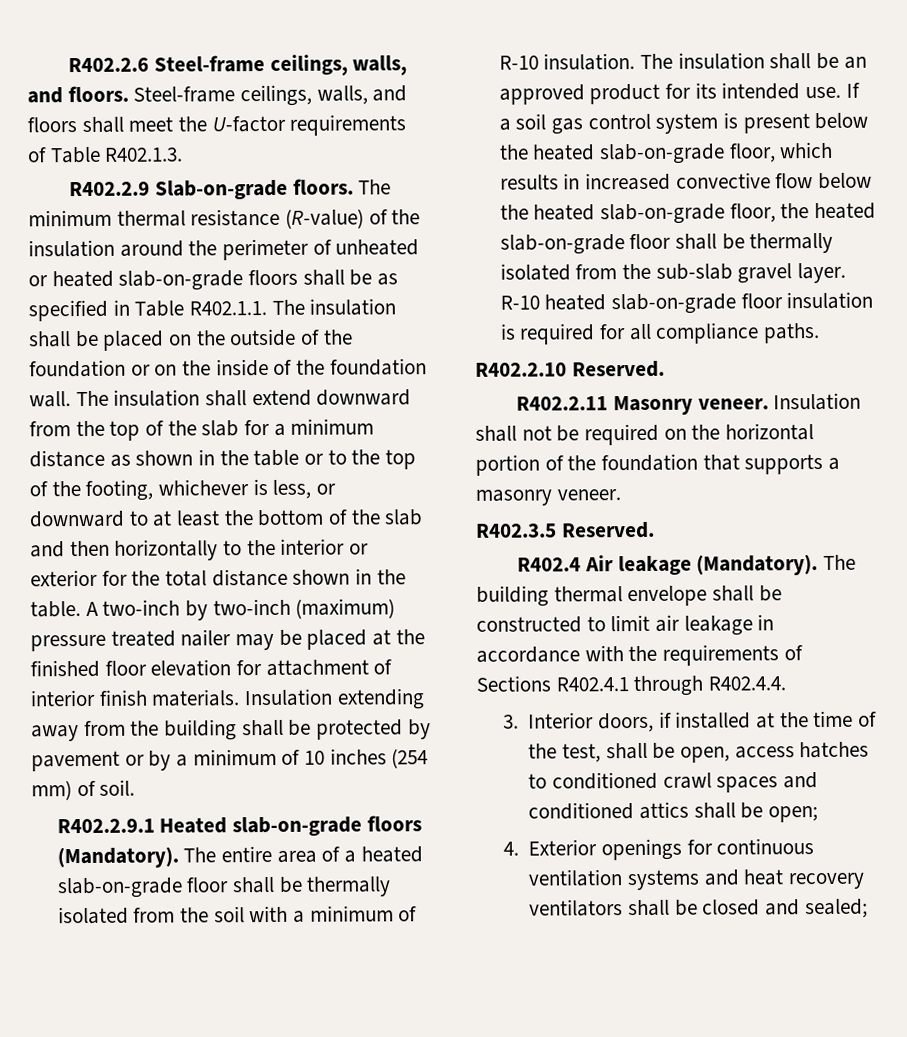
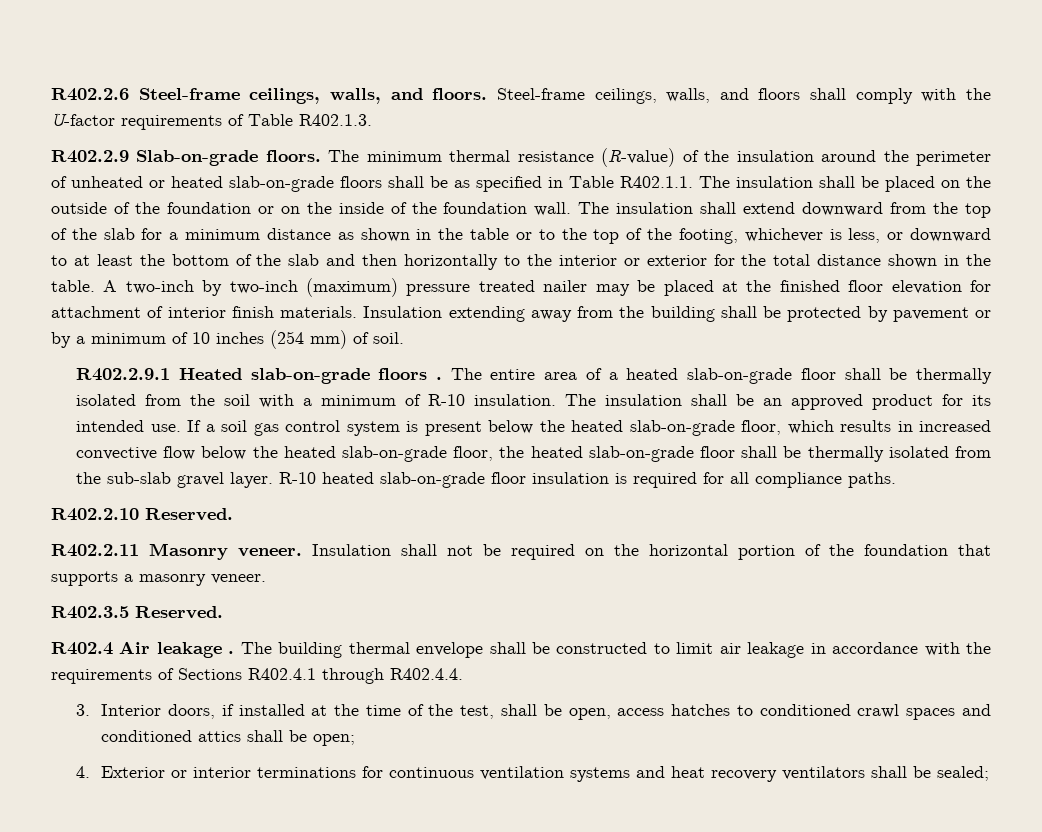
- Steel-frame ceilings, walls, and floors shall meet the U-factor requirements of Table R402.1.3.
+ Steel-frame ceilings, walls, and floors shall comply with the U-factor requirements of Table R402.1.3.
- R402.2.9.1 Heated slab-on-grade floors (Mandatory).
+ R402.2.9.1 Heated slab-on-grade floors .
- R402.4 Air leakage (Mandatory).
+ R402.4 Air leakage .
- 4. Exterior openings for continuous ventilation systems and heat recovery ventilators shall be closed and sealed;
+ 4. Exterior or interior terminations for continuous ventilation systems and heat recovery ventilators shall be sealed;

